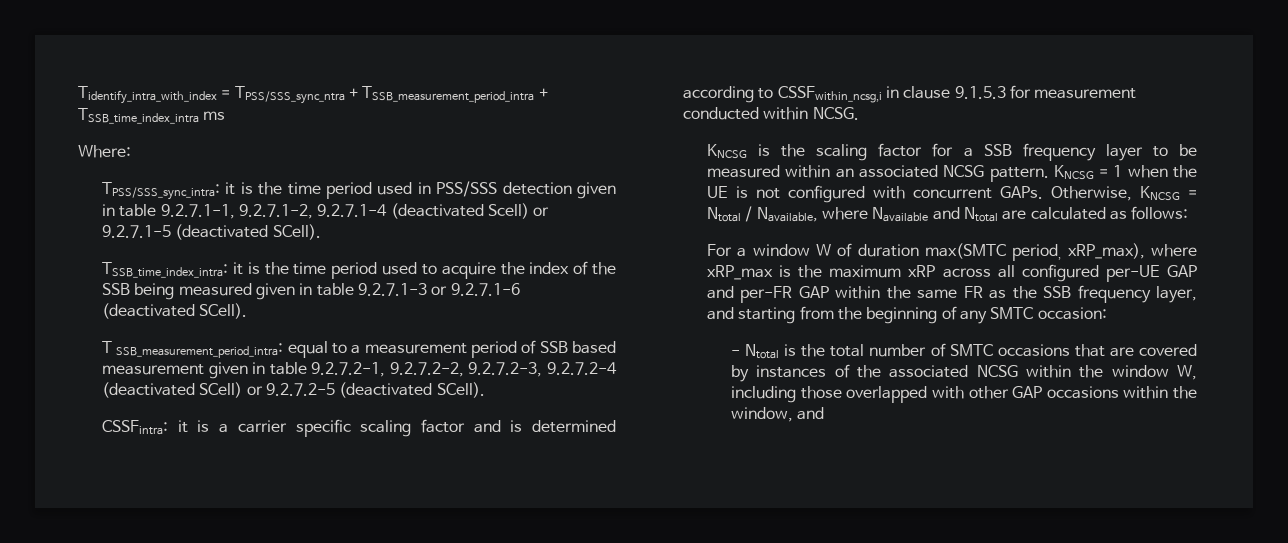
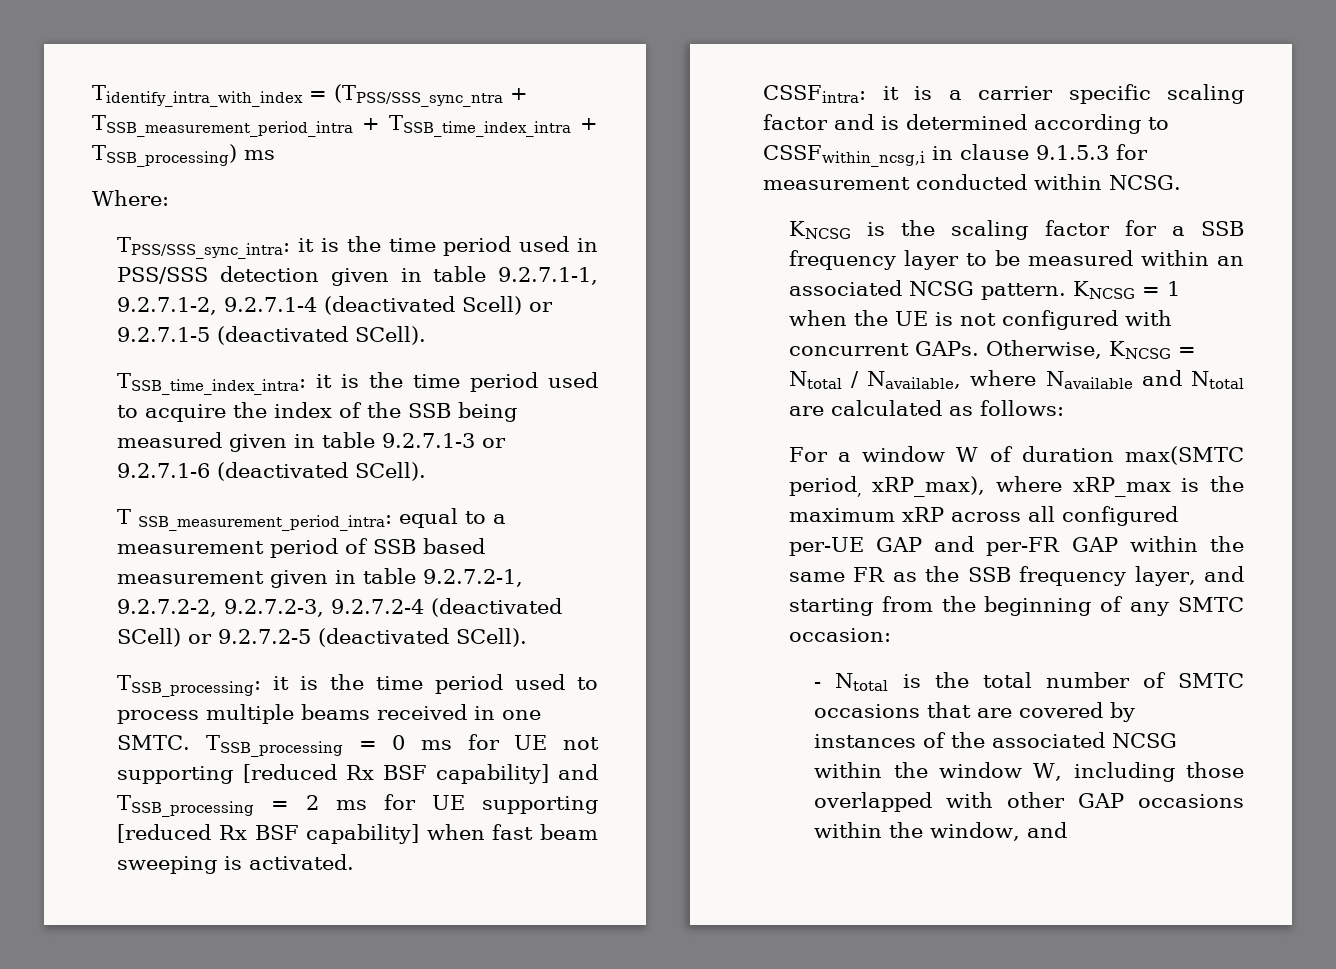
- Tidentify_intra_with_index = TPSS/SSS_sync_ntra + TSSB_measurement_period_intra + TSSB_time_index_intra ms
+ Tidentify_intra_with_index = (TPSS/SSS_sync_ntra + TSSB_measurement_period_intra + TSSB_time_index_intra + TSSB_processing) ms
+ TSSB_processing: it is the time period used to process multiple beams received in one SMTC. TSSB_processing = 0 ms for UE not supporting [reduced Rx BSF capability] and TSSB_processing = 2 ms for UE supporting [reduced Rx BSF capability] when fast beam sweeping is activated.

